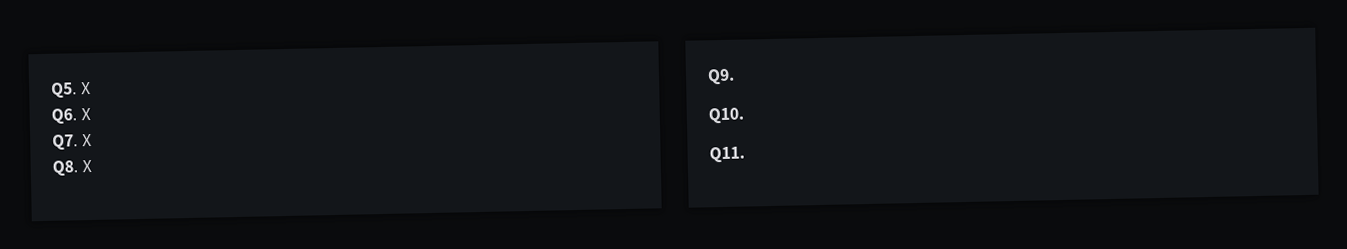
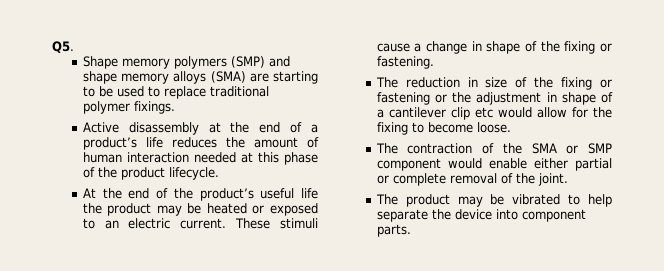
- Q5. X
- Q6. X
- Q7. X
- Q8. X
- Q9.
- Q10.
- Q11.
+ Q5.
+ Shape memory polymers (SMP) and shape memory alloys (SMA) are starting to be used to replace traditional polymer fixings.
+ Active disassembly at the end of a product’s life reduces the amount of human interaction needed at this phase of the product lifecycle.
+ At the end of the product’s useful life the product may be heated or exposed to an electric current. These stimuli cause a change in shape of the fixing or fastening.
+ The reduction in size of the fixing or fastening or the adjustment in shape of a cantilever clip etc would allow for the fixing to become loose.
+ The contraction of the SMA or SMP component would enable either partial or complete removal of the joint.
+ The product may be vibrated to help separate the device into component parts.

